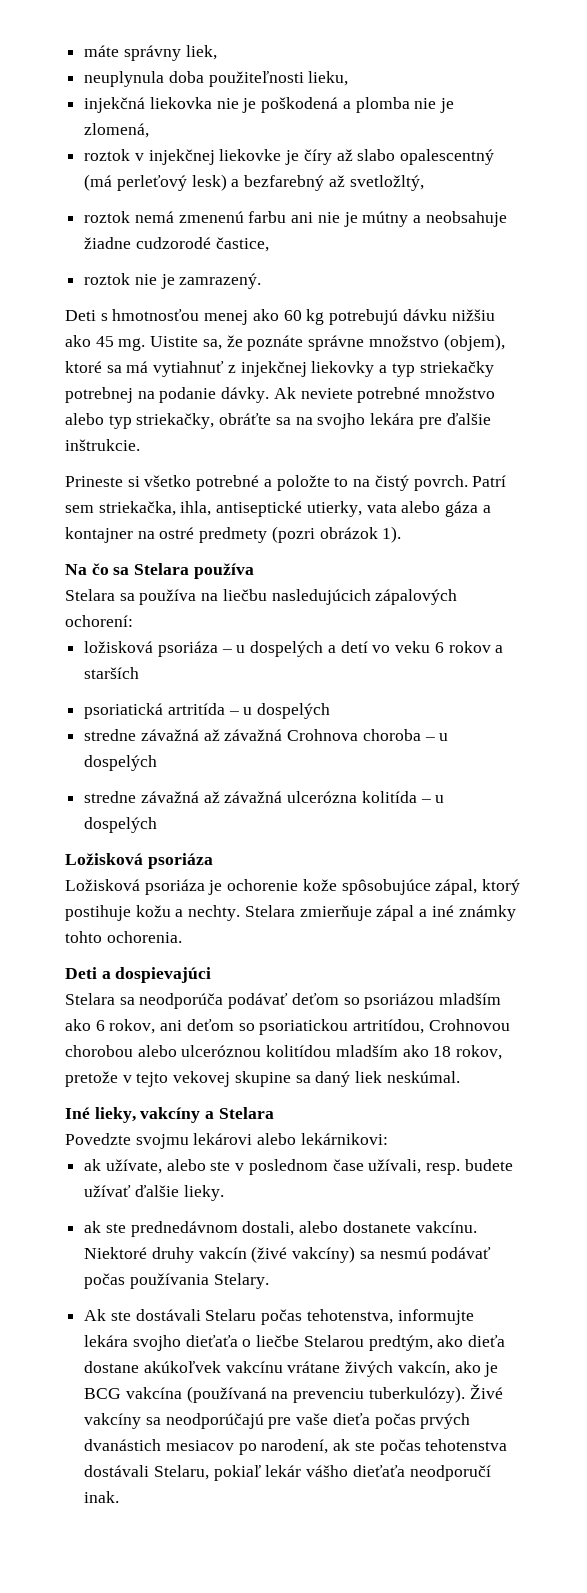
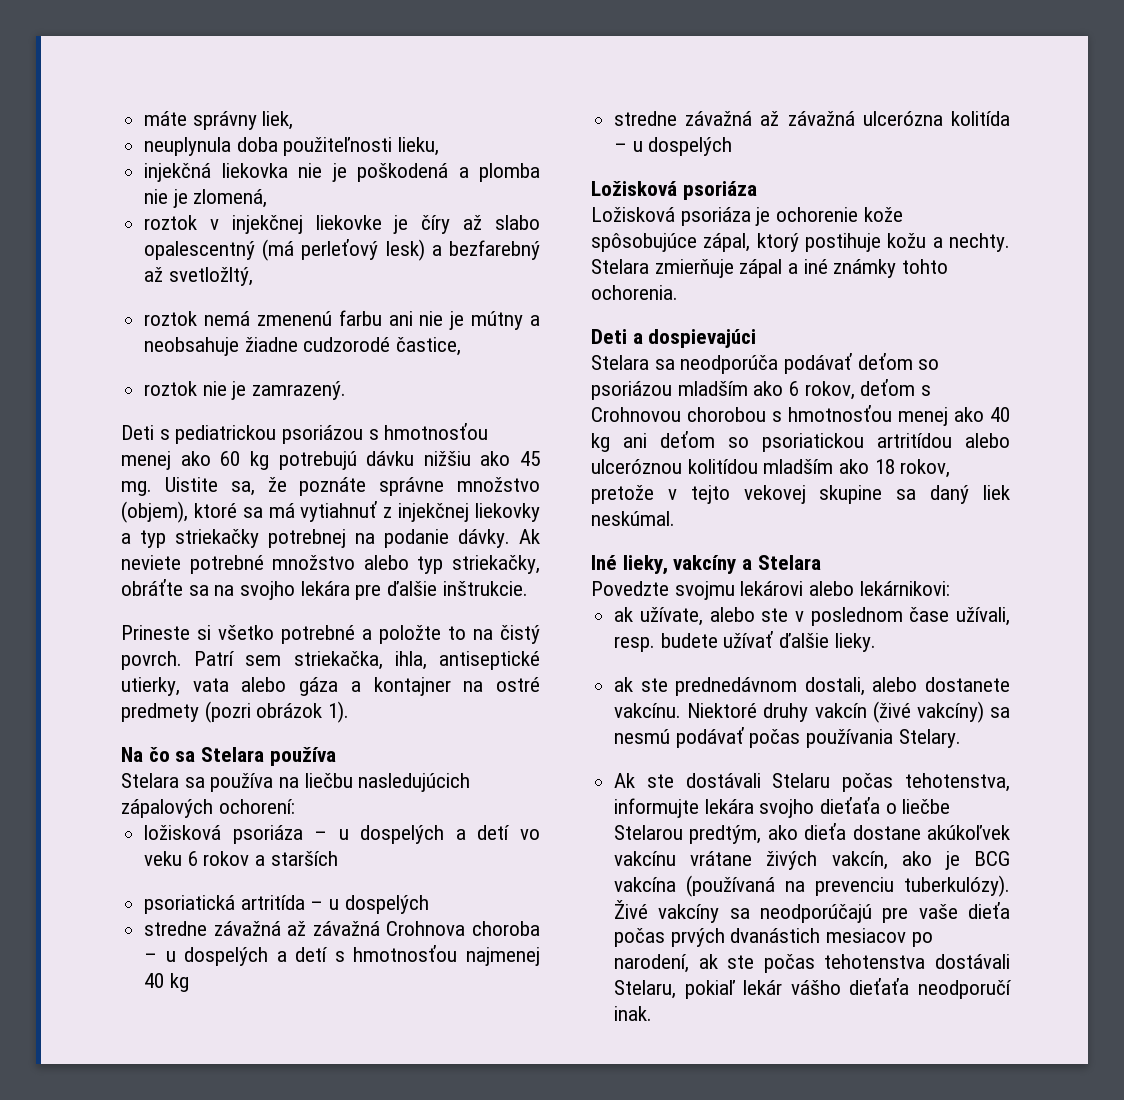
- Deti s hmotnosťou menej ako 60 kg potrebujú dávku nižšiu ako 45 mg.
+ Deti s pediatrickou psoriázou s hmotnosťou menej ako 60 kg potrebujú dávku nižšiu ako 45 mg.
- stredne závažná až závažná Crohnova choroba – u dospelých
+ stredne závažná až závažná Crohnova choroba – u dospelých a detí s hmotnosťou najmenej 40 kg
- Stelara sa neodporúča podávať deťom so psoriázou mladším ako 6 rokov, ani deťom so psoriatickou artritídou, Crohnovou chorobou alebo ulceróznou kolitídou mladším ako 18 rokov, pretože v tejto vekovej skupine sa daný liek neskúmal.
+ Stelara sa neodporúča podávať deťom so psoriázou mladším ako 6 rokov, deťom s Crohnovou chorobou s hmotnosťou menej ako 40 kg ani deťom so psoriatickou artritídou alebo ulceróznou kolitídou mladším ako 18 rokov, pretože v tejto vekovej skupine sa daný liek neskúmal.

